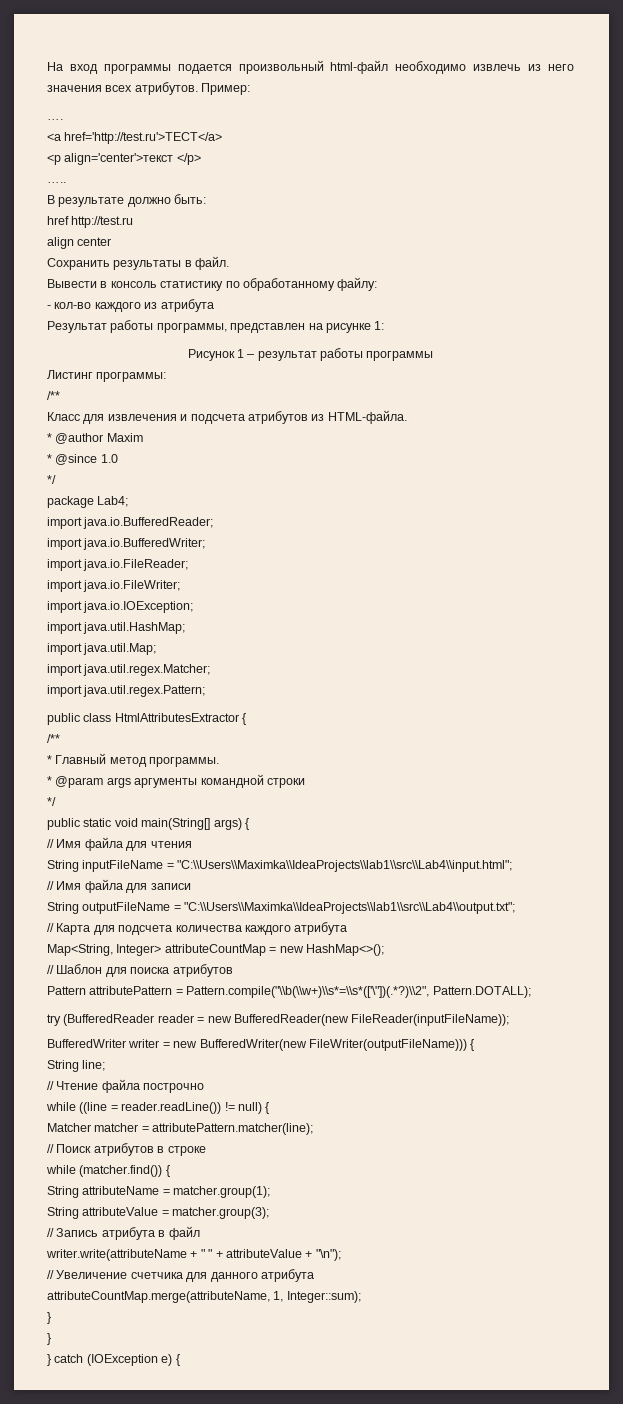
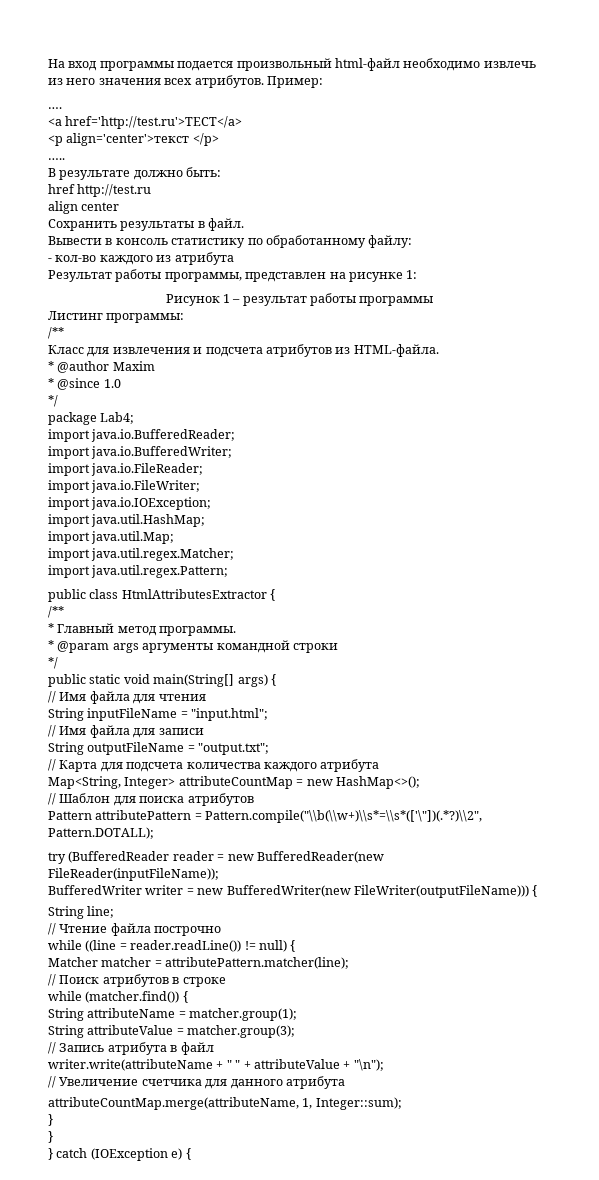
- String inputFileName = "C:\\Users\\Maximka\\IdeaProjects\\lab1\\src\\Lab4\\input.html";
+ String inputFileName = "input.html";
- String outputFileName = "C:\\Users\\Maximka\\IdeaProjects\\lab1\\src\\Lab4\\output.txt";
+ String outputFileName = "output.txt";

